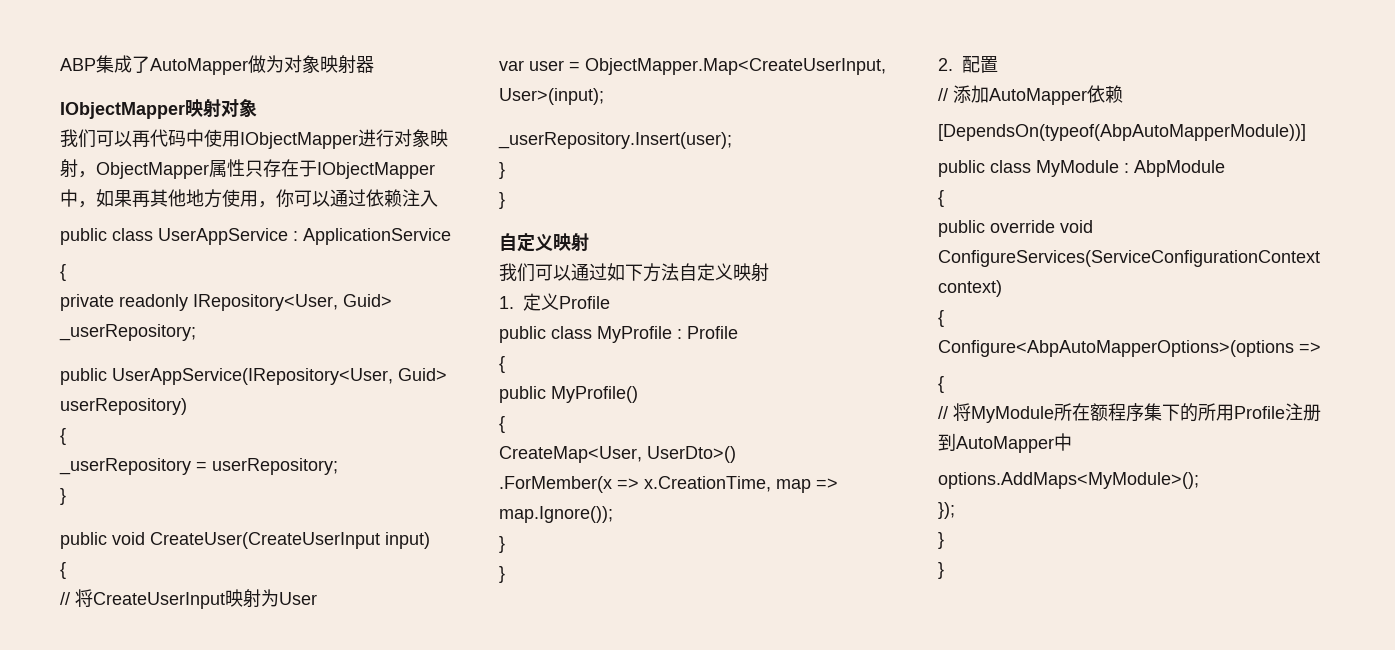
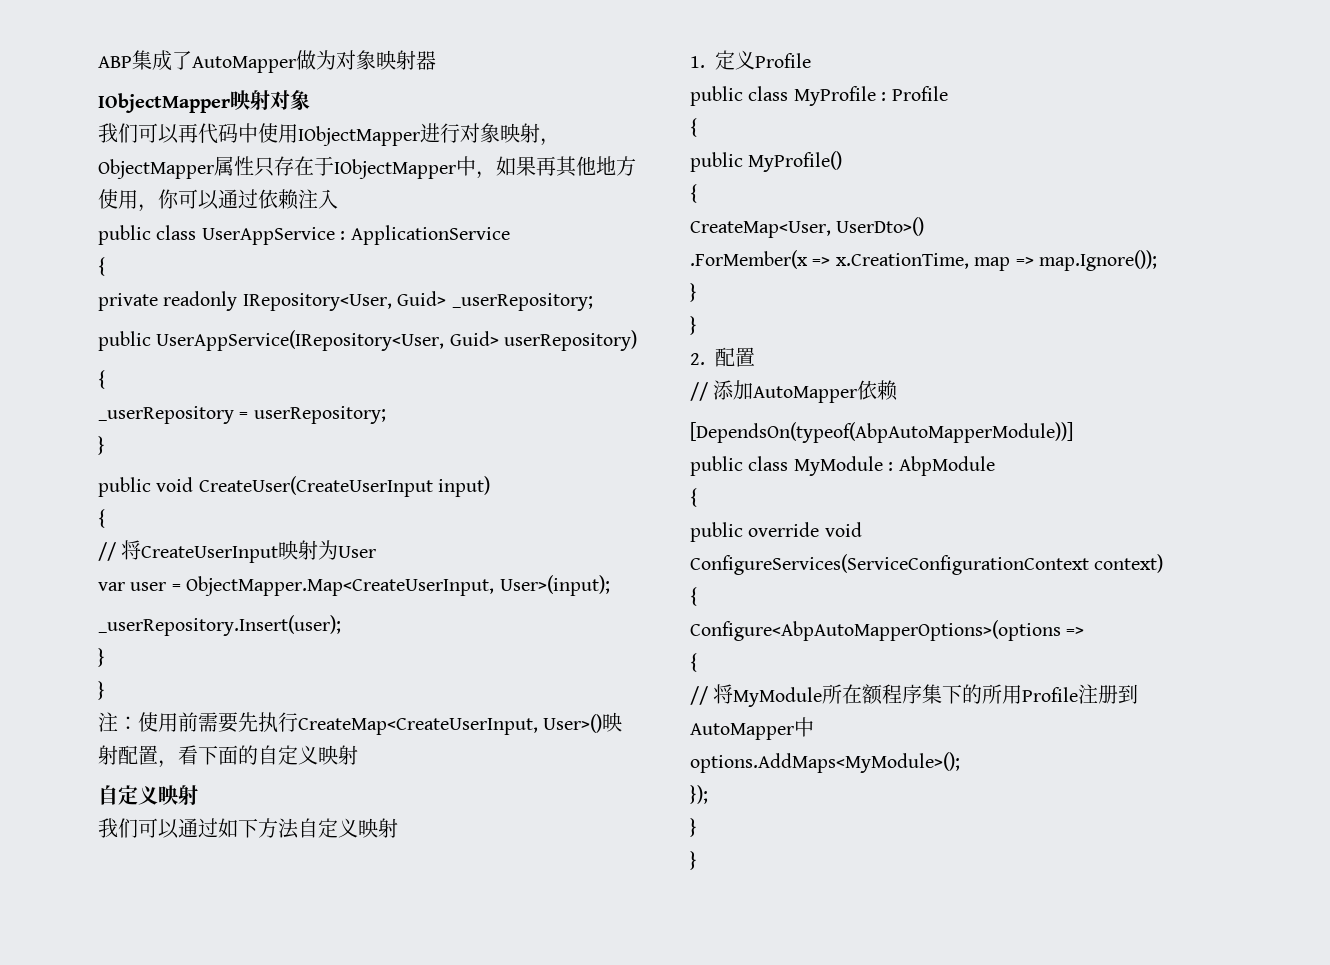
+ 注：使用前需要先执行CreateMap<CreateUserInput, User>()映射配置，看下面的自定义映射

